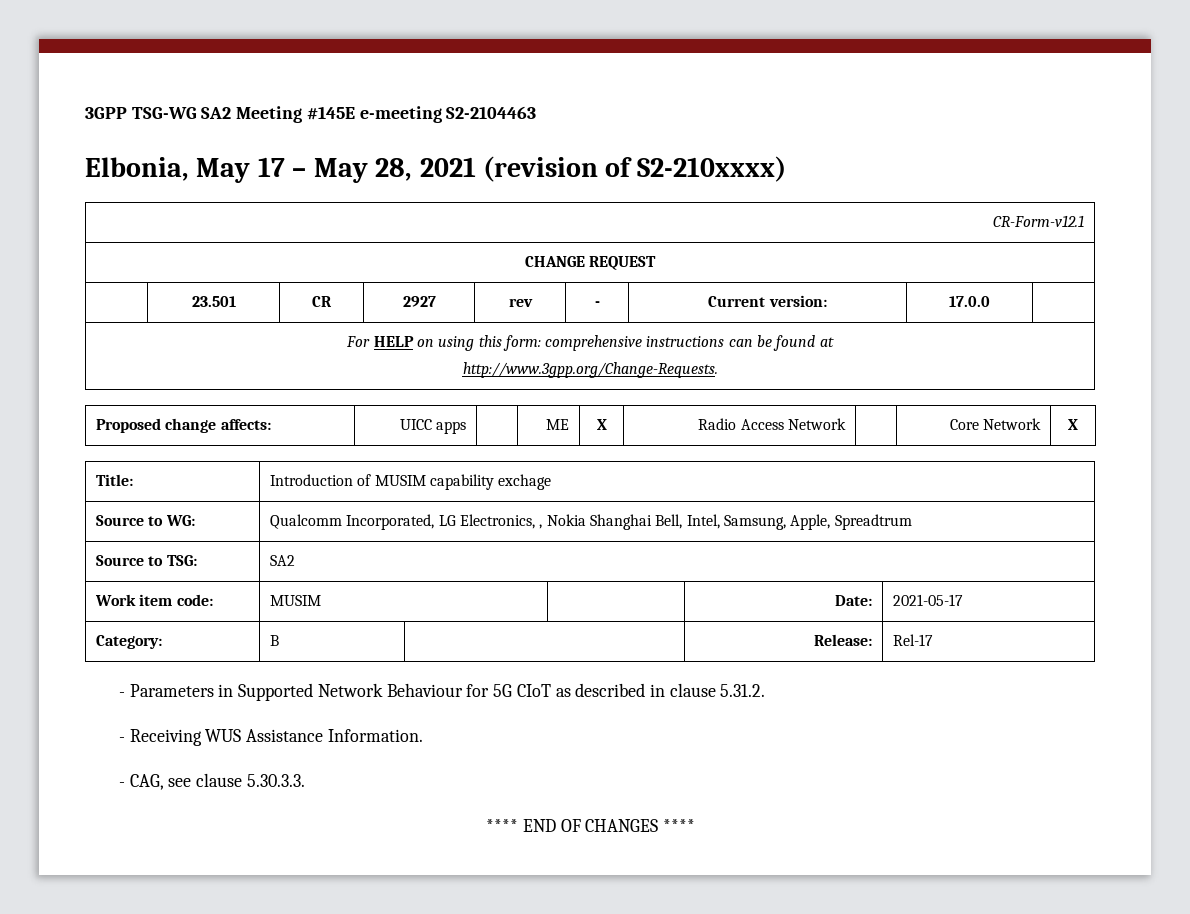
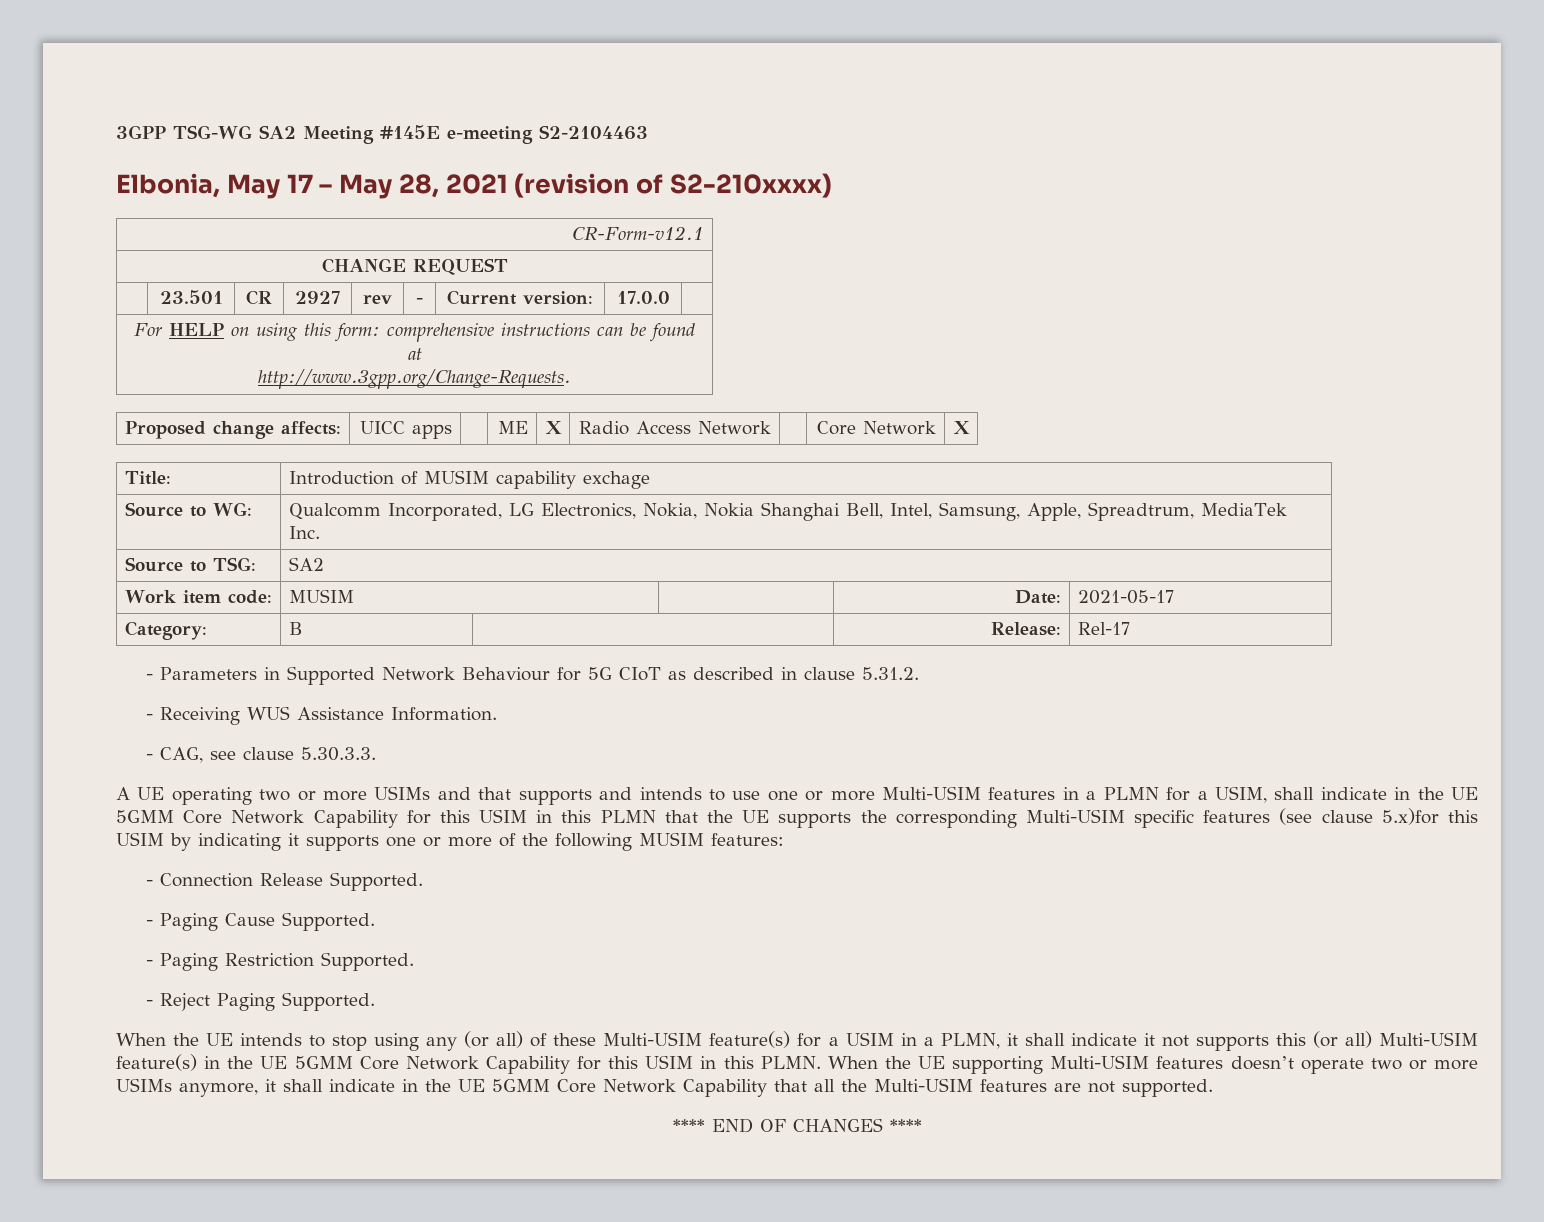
- Source to WG: | Qualcomm Incorporated, LG Electronics, , Nokia Shanghai Bell, Intel, Samsung, Apple, Spreadtrum
+ Source to WG: | Qualcomm Incorporated, LG Electronics, Nokia, Nokia Shanghai Bell, Intel, Samsung, Apple, Spreadtrum, MediaTek Inc.
+ A UE operating two or more USIMs and that supports and intends to use one or more Multi-USIM features in a PLMN for a USIM, shall indicate in the UE 5GMM Core Network Capability for this USIM in this PLMN that the UE supports the corresponding Multi-USIM specific features (see clause 5.x)for this USIM by indicating it supports one or more of the following MUSIM features:
+ - Connection Release Supported.
+ - Paging Cause Supported.
+ - Paging Restriction Supported.
+ - Reject Paging Supported.
+ When the UE intends to stop using any (or all) of these Multi-USIM feature(s) for a USIM in a PLMN, it shall indicate it not supports this (or all) Multi-USIM feature(s) in the UE 5GMM Core Network Capability for this USIM in this PLMN. When the UE supporting Multi-USIM features doesn’t operate two or more USIMs anymore, it shall indicate in the UE 5GMM Core Network Capability that all the Multi-USIM features are not supported.

